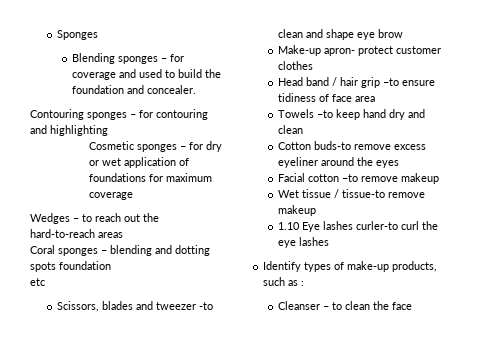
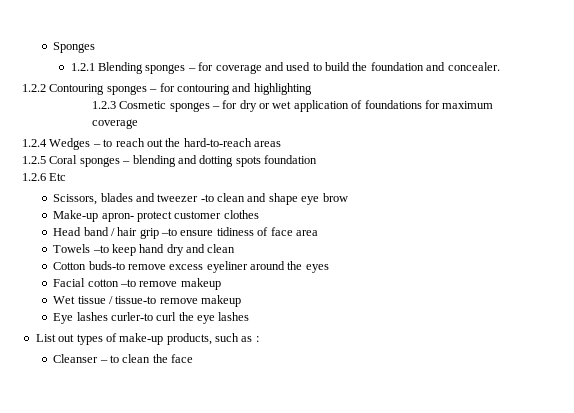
- Blending sponges – for coverage and used to build the foundation and concealer.
+ 1.2.1 Blending sponges – for coverage and used to build the foundation and concealer.
- Contouring sponges – for contouring and highlighting
+ 1.2.2 Contouring sponges – for contouring and highlighting
- Cosmetic sponges – for dry or wet application of foundations for maximum coverage
+ 1.2.3 Cosmetic sponges – for dry or wet application of foundations for maximum coverage
- Wedges – to reach out the hard-to-reach areas
+ 1.2.4 Wedges – to reach out the hard-to-reach areas
- Coral sponges – blending and dotting spots foundation
+ 1.2.5 Coral sponges – blending and dotting spots foundation
- etc
+ 1.2.6 Etc
- 1.10 Eye lashes curler-to curl the eye lashes
+ Eye lashes curler-to curl the eye lashes
- Identify types of make-up products, such as :
+ List out types of make-up products, such as :

